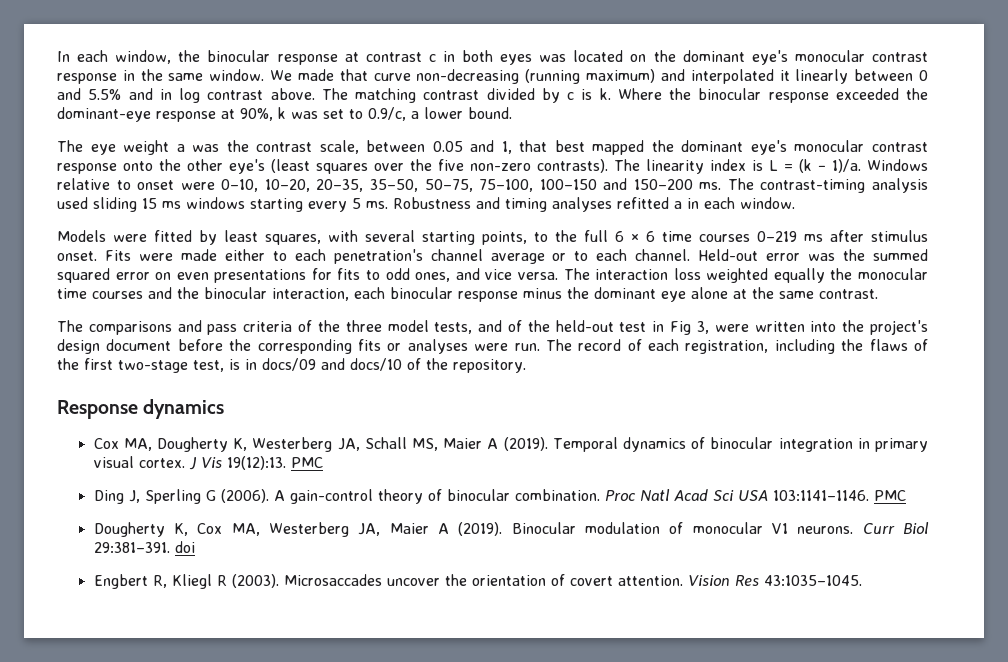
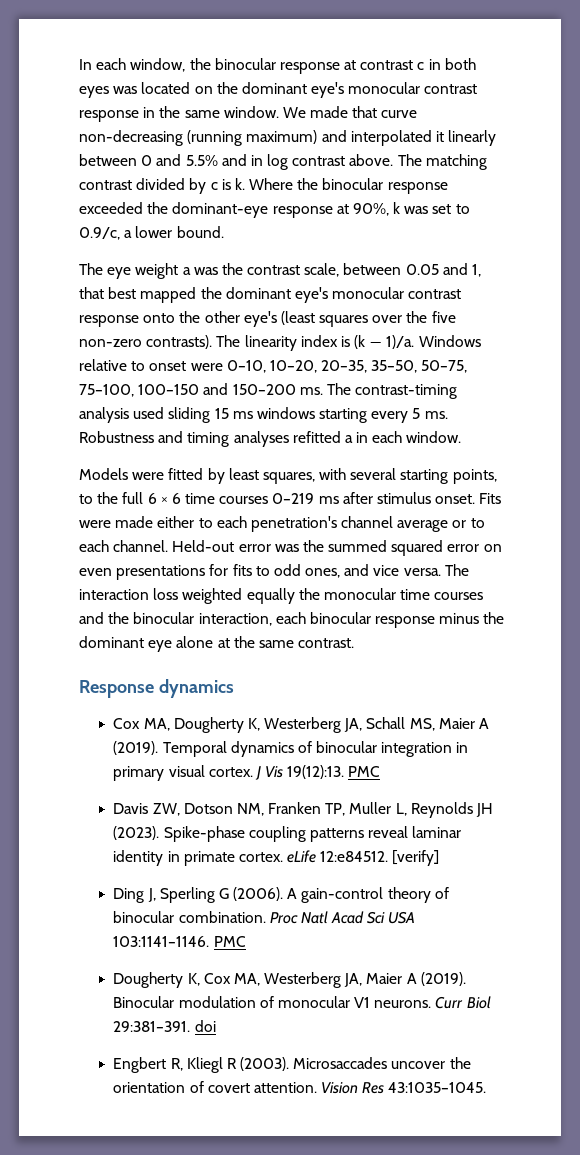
- The linearity index is L = (k − 1)/a.
+ The linearity index is (k − 1)/a.
- The comparisons and pass criteria of the three model tests, and of the held-out test in Fig 3, were written into the project's design document before the corresponding fits or analyses were run. The record of each registration, including the flaws of the first two-stage test, is in docs/09 and docs/10 of the repository.
+ Davis ZW, Dotson NM, Franken TP, Muller L, Reynolds JH (2023). Spike-phase coupling patterns reveal laminar identity in primate cortex. eLife 12:e84512. [verify]

